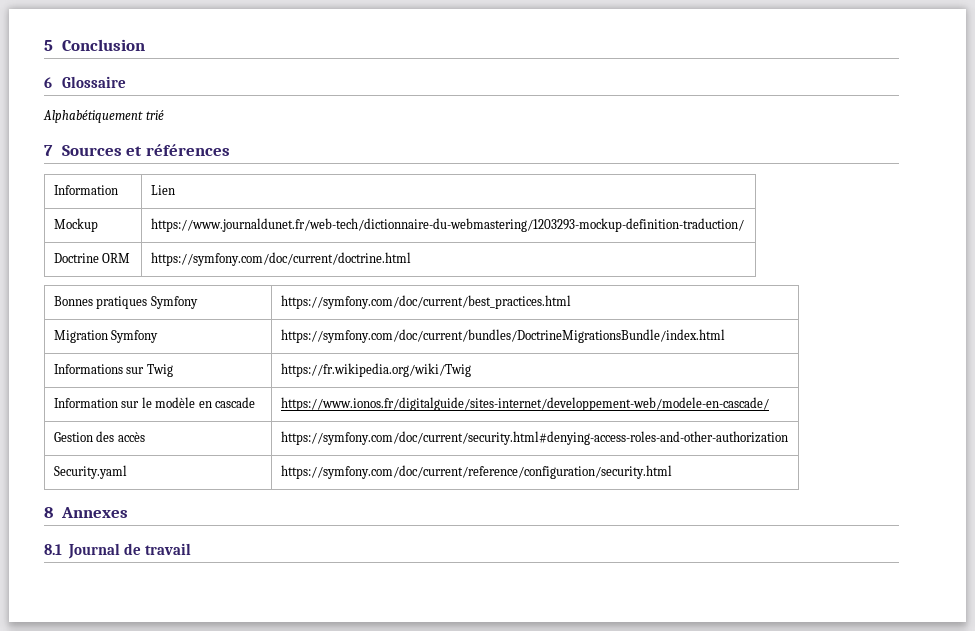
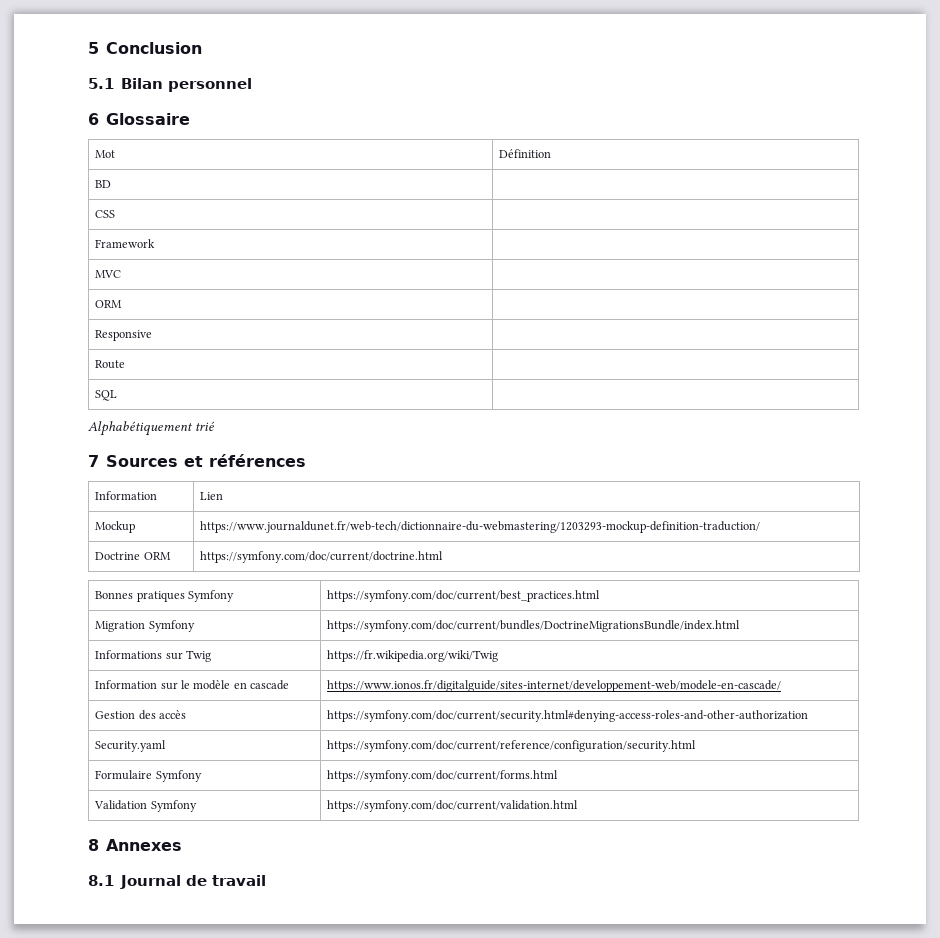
+ 5.1 Bilan personnel
  6 Glossaire
+ Mot | Définition
+ BD |
+ CSS |
+ Framework |
+ MVC |
+ ORM |
+ Responsive |
+ Route |
+ SQL |
+ Formulaire Symfony | https://symfony.com/doc/current/forms.html
+ Validation Symfony | https://symfony.com/doc/current/validation.html

